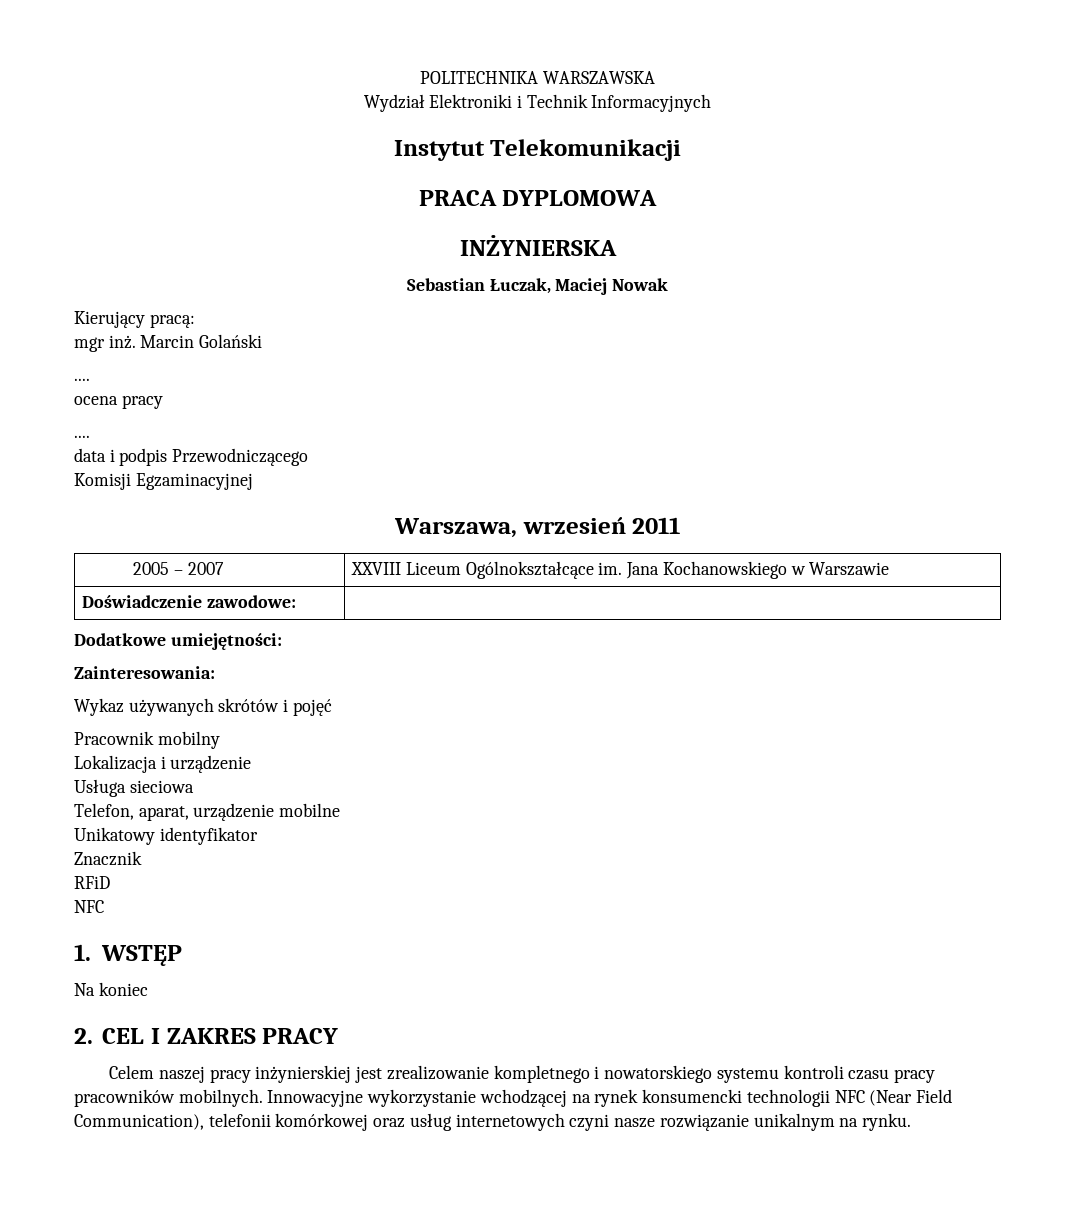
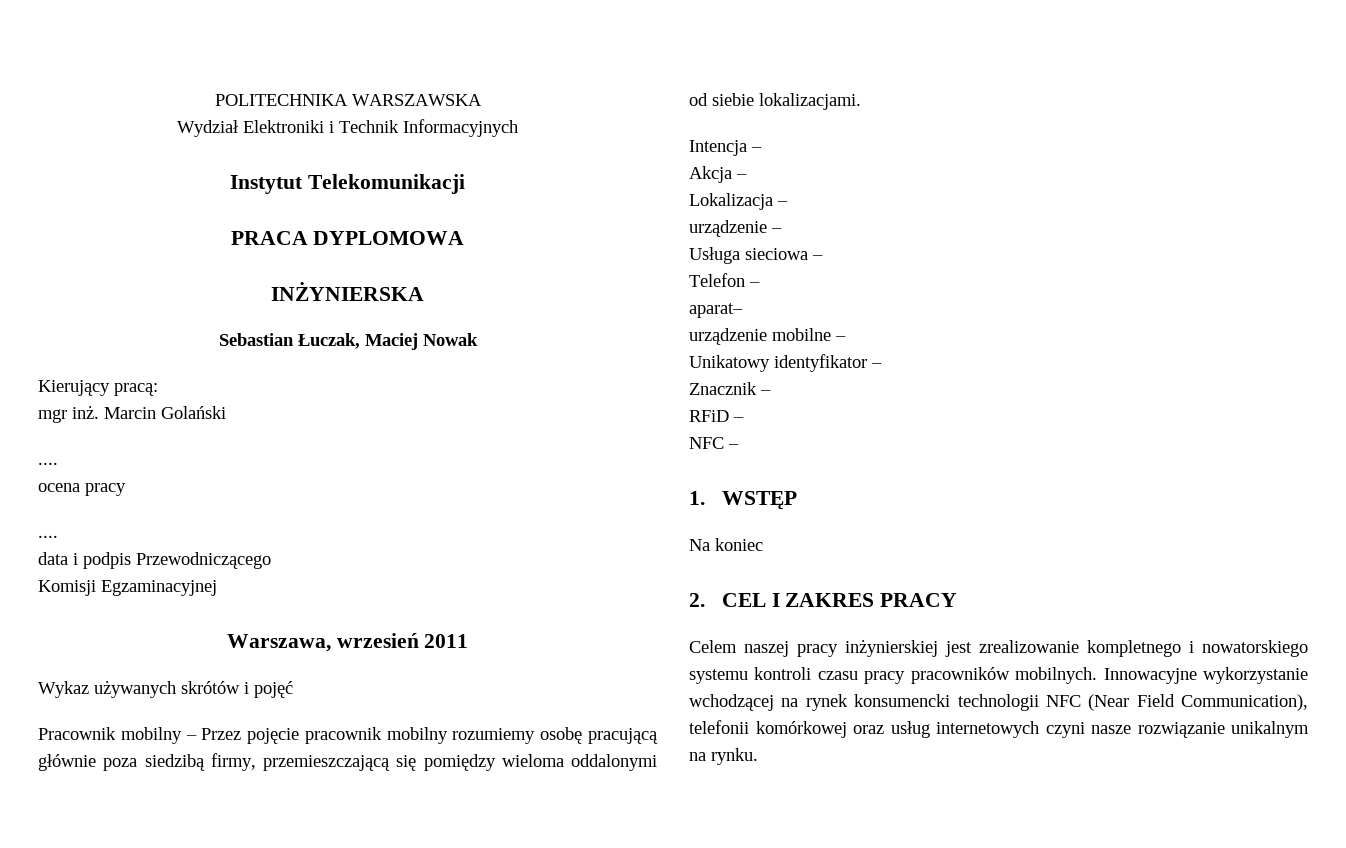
- 2005 – 2007 | XXVIII Liceum Ogólnokształcące im. Jana Kochanowskiego w Warszawie
- Doświadczenie zawodowe: |
- Dodatkowe umiejętności:
- Zainteresowania:
- Pracownik mobilny
+ Pracownik mobilny – Przez pojęcie pracownik mobilny rozumiemy osobę pracującą głównie poza siedzibą firmy, przemieszczającą się pomiędzy wieloma oddalonymi od siebie lokalizacjami.
+ Intencja –
+ Akcja –
- Lokalizacja i urządzenie
+ Lokalizacja –
+ urządzenie –
- Usługa sieciowa
- Telefon, aparat, urządzenie mobilne
+ Usługa sieciowa –
+ Telefon –
+ aparat–
+ urządzenie mobilne –
- Unikatowy identyfikator
+ Unikatowy identyfikator –
- Znacznik
+ Znacznik –
- RFiD
- NFC
+ RFiD –
+ NFC –

